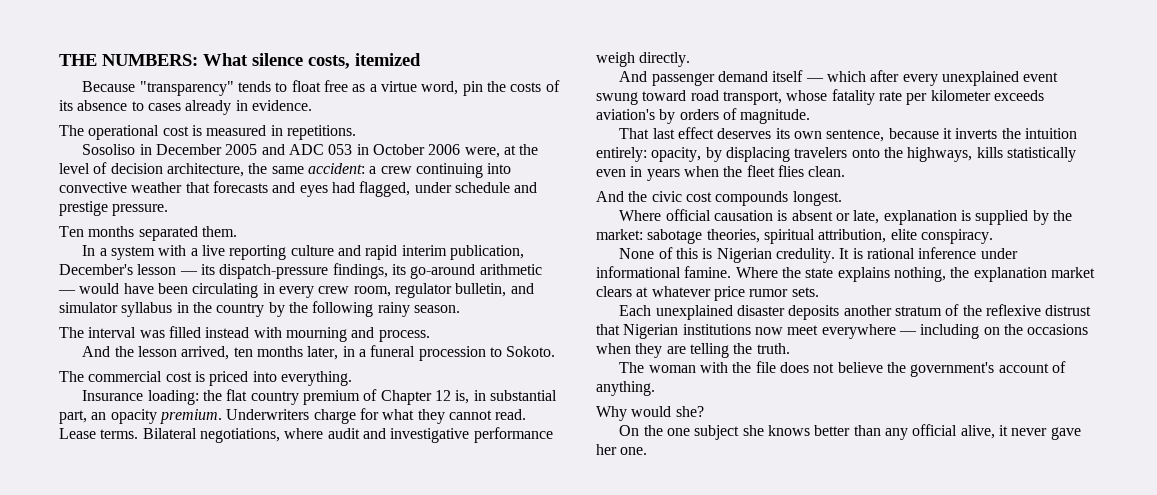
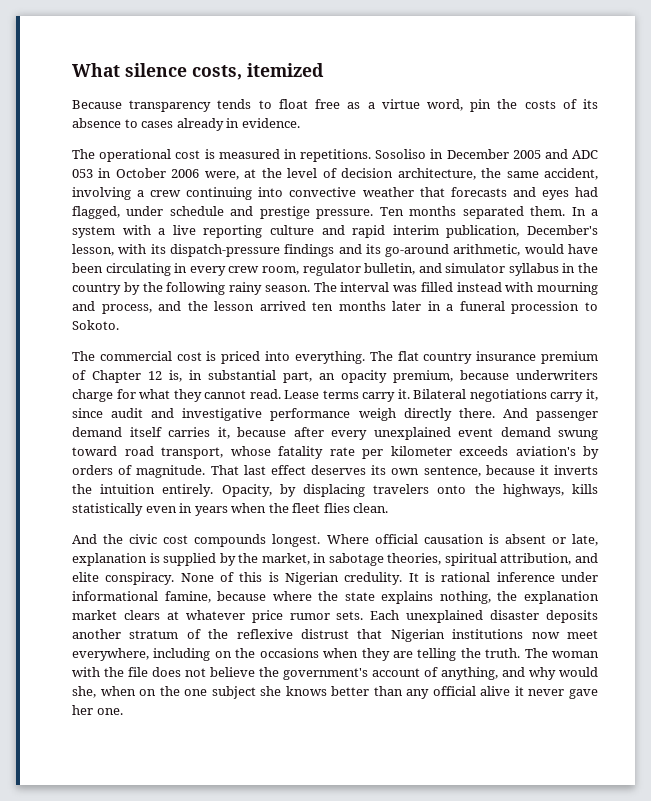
- THE NUMBERS: What silence costs, itemized
+ What silence costs, itemized
- Because "transparency" tends to float free as a virtue word, pin the costs of its absence to cases already in evidence.
+ Because transparency tends to float free as a virtue word, pin the costs of its absence to cases already in evidence.
- The operational cost is measured in repetitions.
- Sosoliso in December 2005 and ADC 053 in October 2006 were, at the level of decision architecture, the same accident: a crew continuing into convective weather that forecasts and eyes had flagged, under schedule and prestige pressure.
- Ten months separated them.
- In a system with a live reporting culture and rapid interim publication, December's lesson — its dispatch-pressure findings, its go-around arithmetic — would have been circulating in every crew room, regulator bulletin, and simulator syllabus in the country by the following rainy season.
- The interval was filled instead with mourning and process.
- And the lesson arrived, ten months later, in a funeral procession to Sokoto.
+ The operational cost is measured in repetitions. Sosoliso in December 2005 and ADC 053 in October 2006 were, at the level of decision architecture, the same accident, involving a crew continuing into convective weather that forecasts and eyes had flagged, under schedule and prestige pressure. Ten months separated them. In a system with a live reporting culture and rapid interim publication, December's lesson, with its dispatch-pressure findings and its go-around arithmetic, would have been circulating in every crew room, regulator bulletin, and simulator syllabus in the country by the following rainy season. The interval was filled instead with mourning and process, and the lesson arrived ten months later in a funeral procession to Sokoto.
- The commercial cost is priced into everything.
- Insurance loading: the flat country premium of Chapter 12 is, in substantial part, an opacity premium. Underwriters charge for what they cannot read.
+ The commercial cost is priced into everything. The flat country insurance premium of Chapter 12 is, in substantial part, an opacity premium, because underwriters charge for what they cannot read.
- Lease terms. Bilateral negotiations, where audit and investigative performance weigh directly.
- And passenger demand itself — which after every unexplained event swung toward road transport, whose fatality rate per kilometer exceeds aviation's by orders of magnitude.
- That last effect deserves its own sentence, because it inverts the intuition entirely: opacity, by displacing travelers onto the highways, kills statistically even in years when the fleet flies clean.
+ Lease terms carry it. Bilateral negotiations carry it, since audit and investigative performance weigh directly there. And passenger demand itself carries it, because after every unexplained event demand swung toward road transport, whose fatality rate per kilometer exceeds aviation's by orders of magnitude. That last effect deserves its own sentence, because it inverts the intuition entirely. Opacity, by displacing travelers onto the highways, kills statistically even in years when the fleet flies clean.
- And the civic cost compounds longest.
- Where official causation is absent or late, explanation is supplied by the market: sabotage theories, spiritual attribution, elite conspiracy.
- None of this is Nigerian credulity.
+ And the civic cost compounds longest. Where official causation is absent or late, explanation is supplied by the market, in sabotage theories, spiritual attribution, and elite conspiracy. None of this is Nigerian credulity.
- It is rational inference under informational famine. Where the state explains nothing, the explanation market clears at whatever price rumor sets.
- Each unexplained disaster deposits another stratum of the reflexive distrust that Nigerian institutions now meet everywhere — including on the occasions when they are telling the truth.
- The woman with the file does not believe the government's account of anything.
- Why would she?
- On the one subject she knows better than any official alive, it never gave her one.
+ It is rational inference under informational famine, because where the state explains nothing, the explanation market clears at whatever price rumor sets. Each unexplained disaster deposits another stratum of the reflexive distrust that Nigerian institutions now meet everywhere, including on the occasions when they are telling the truth. The woman with the file does not believe the government's account of anything, and why would she, when on the one subject she knows better than any official alive it never gave her one.

